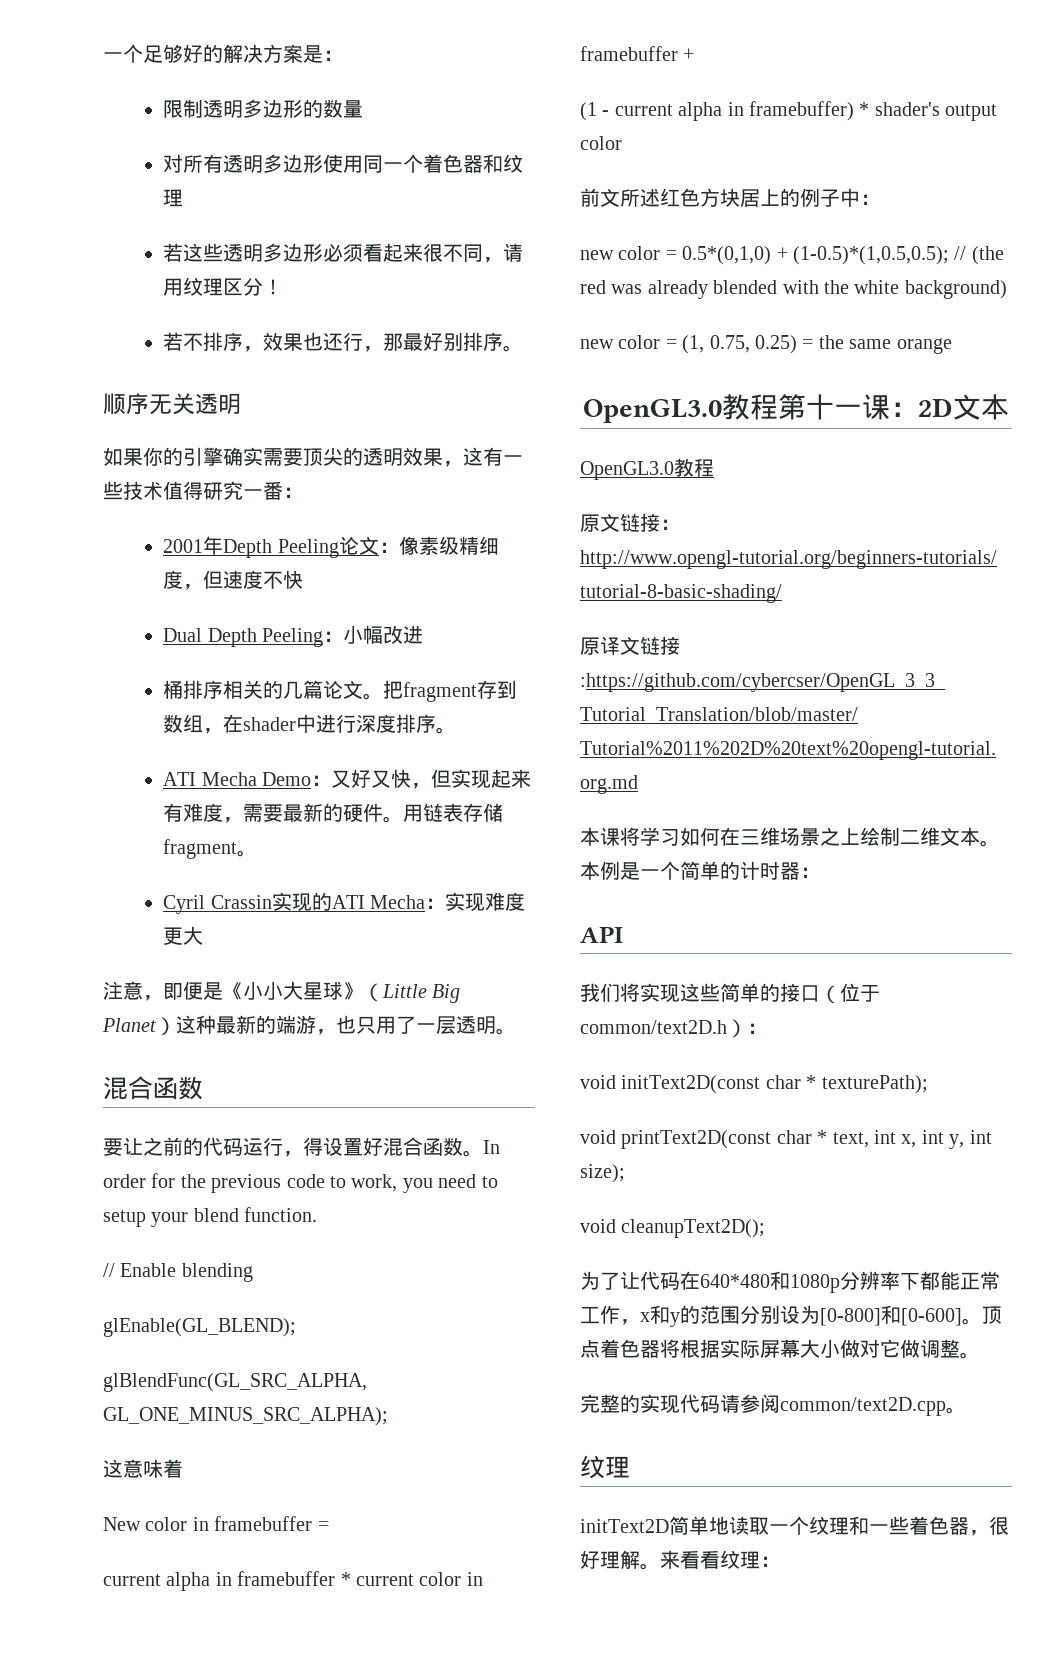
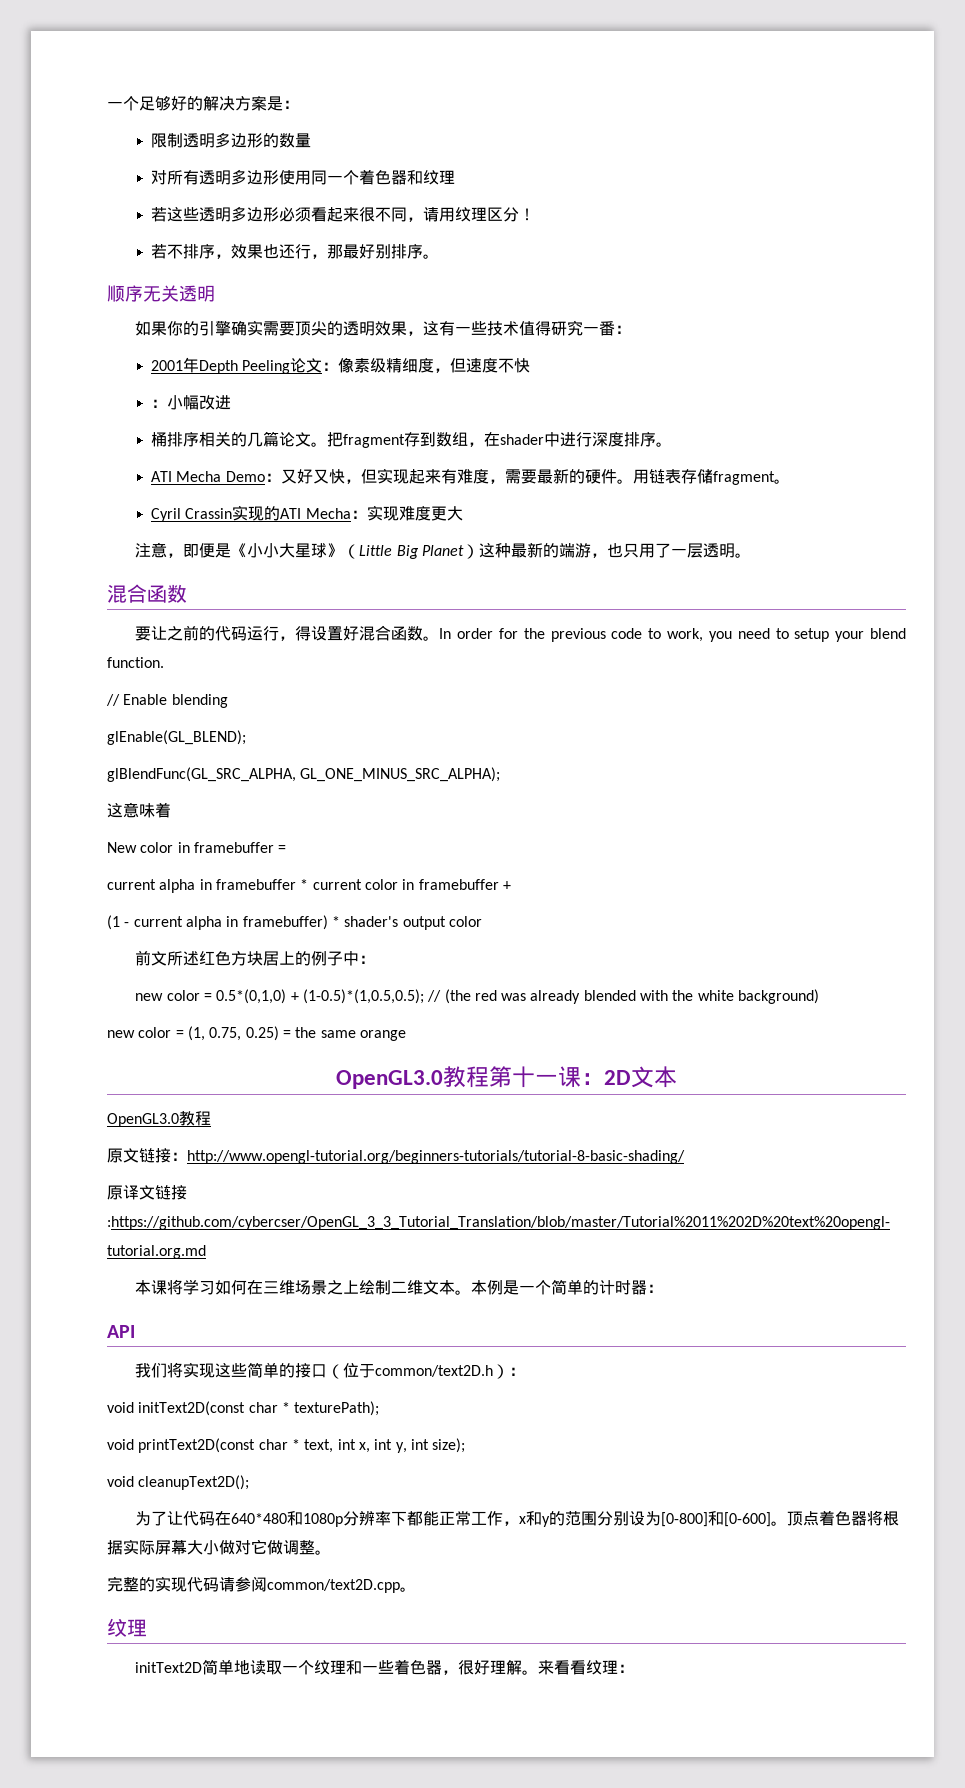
- Dual Depth Peeling：小幅改进
+ ：小幅改进

